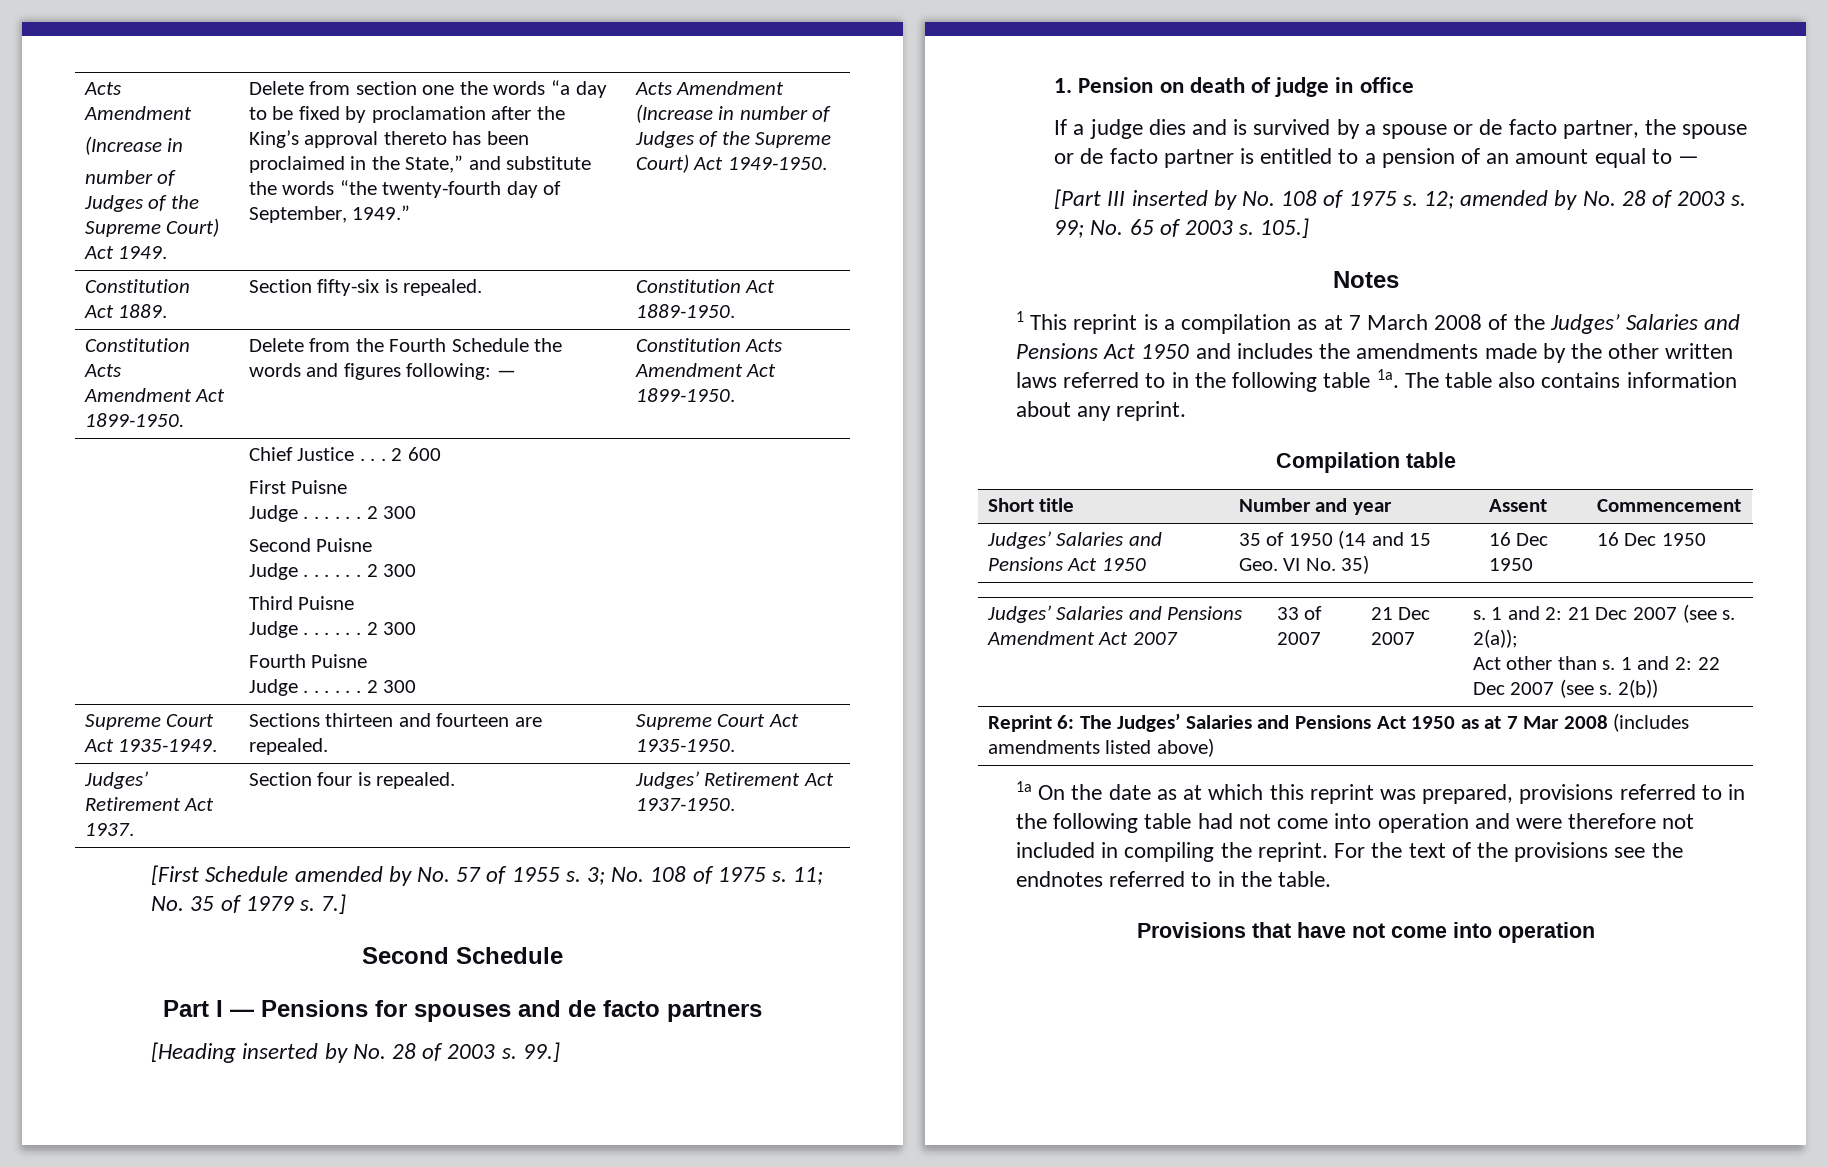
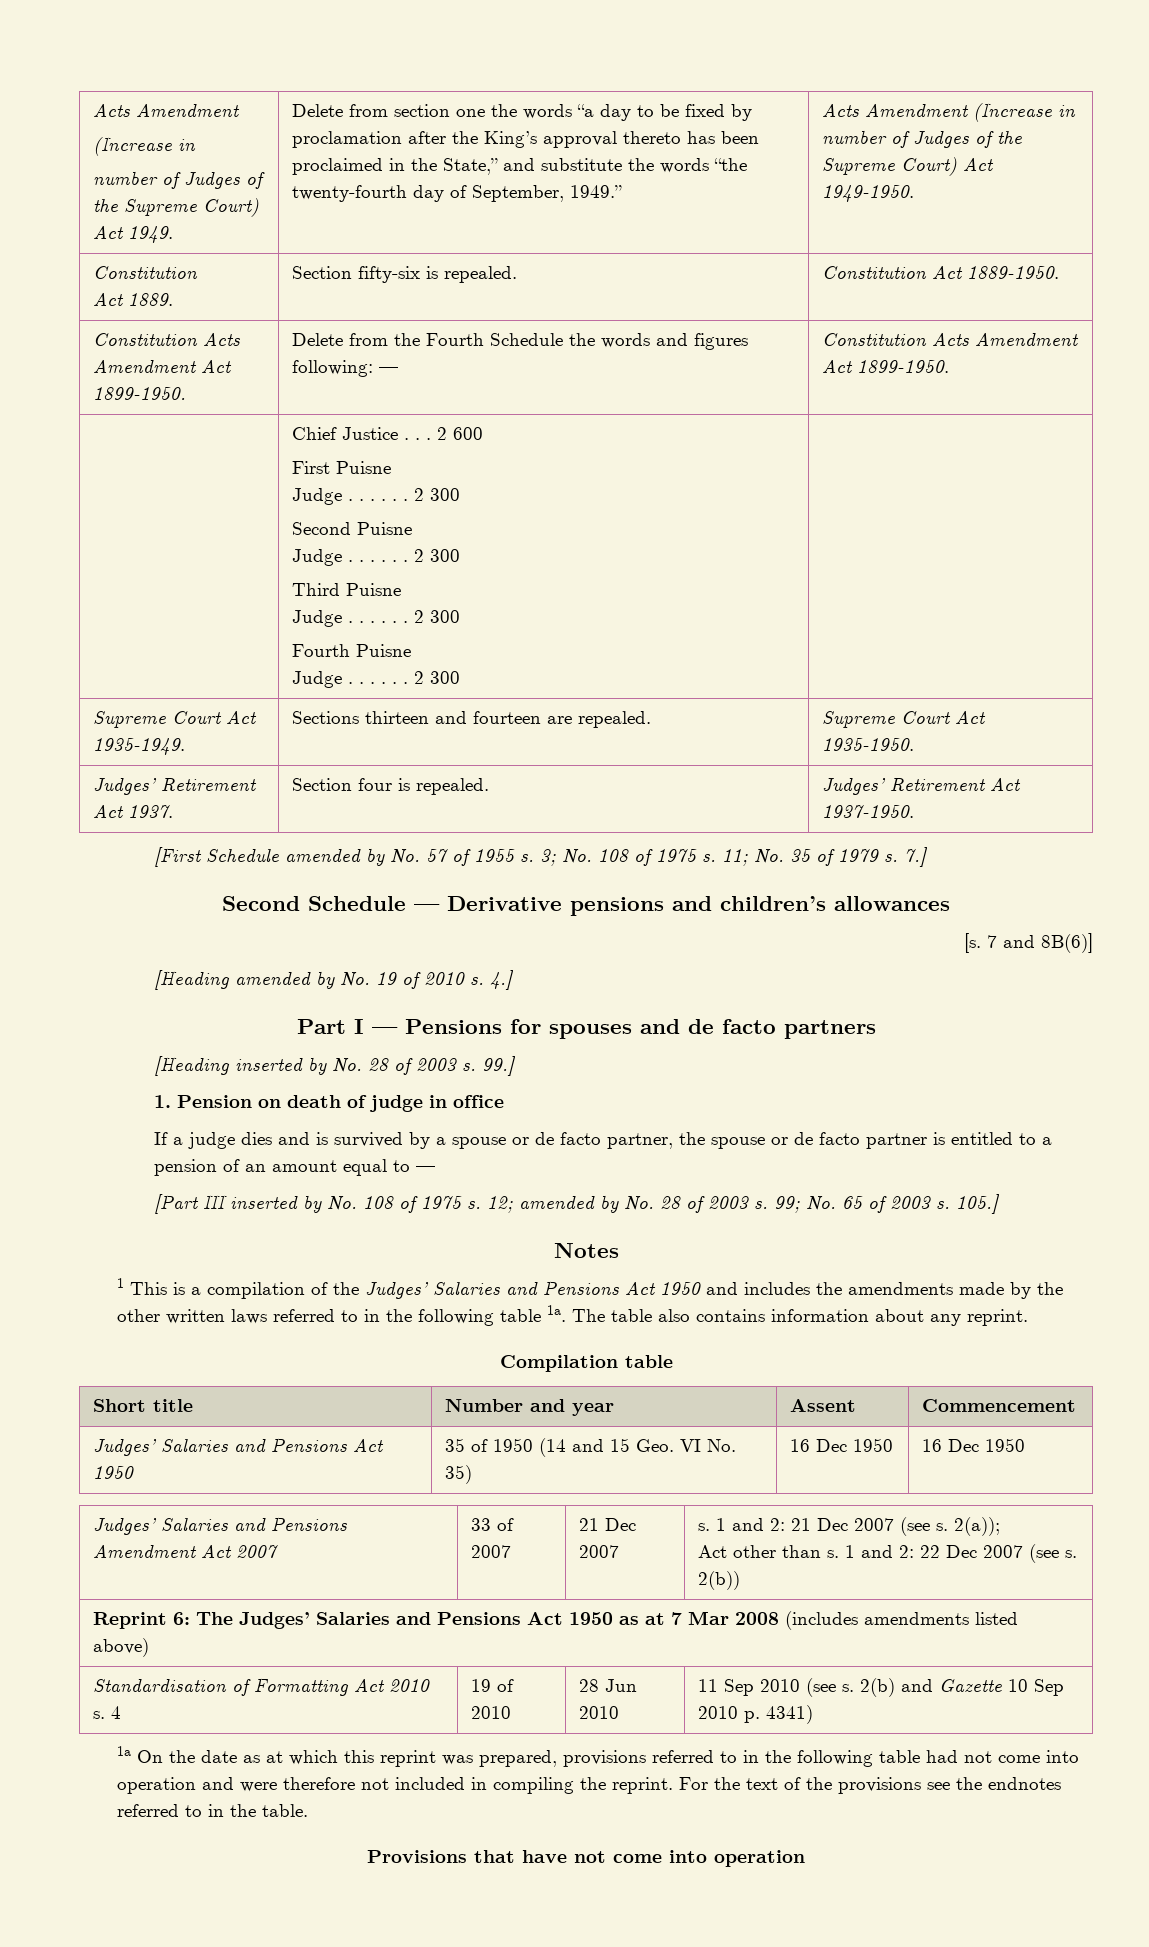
- Second Schedule
+ Second Schedule — Derivative pensions and children’s allowances
+ [s. 7 and 8B(6)]
+ [Heading amended by No. 19 of 2010 s. 4.]
- 1 This reprint is a compilation as at 7 March 2008 of the Judges’ Salaries and Pensions Act 1950 and includes the amendments made by the other written laws referred to in the following table 1a.
+ 1 This is a compilation of the Judges’ Salaries and Pensions Act 1950 and includes the amendments made by the other written laws referred to in the following table 1a.
+ Standardisation of Formatting Act 2010 s. 4 | 19 of 2010 | 28 Jun 2010 | 11 Sep 2010 (see s. 2(b) and Gazette 10 Sep 2010 p. 4341)

